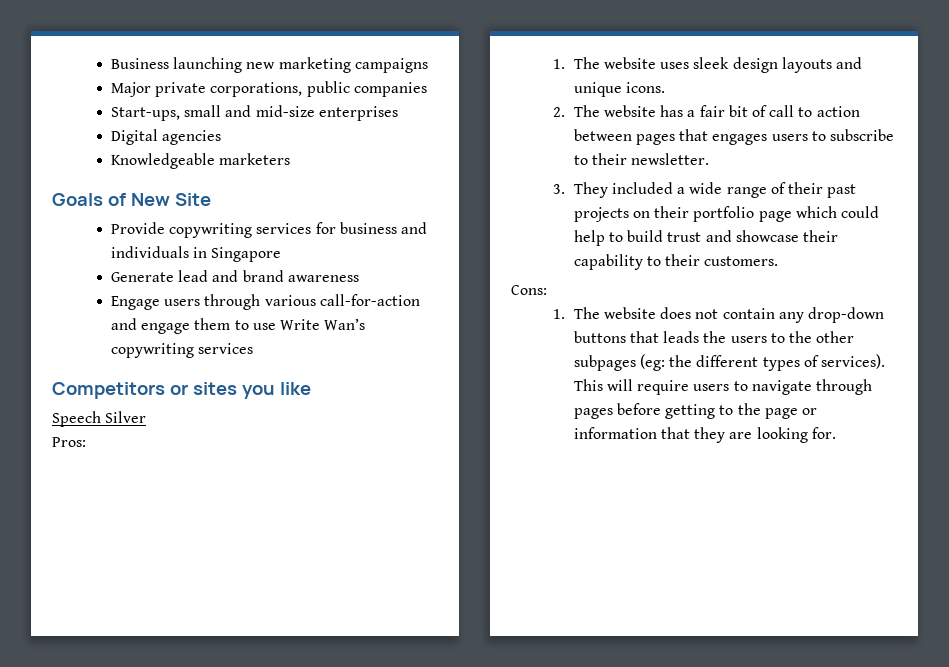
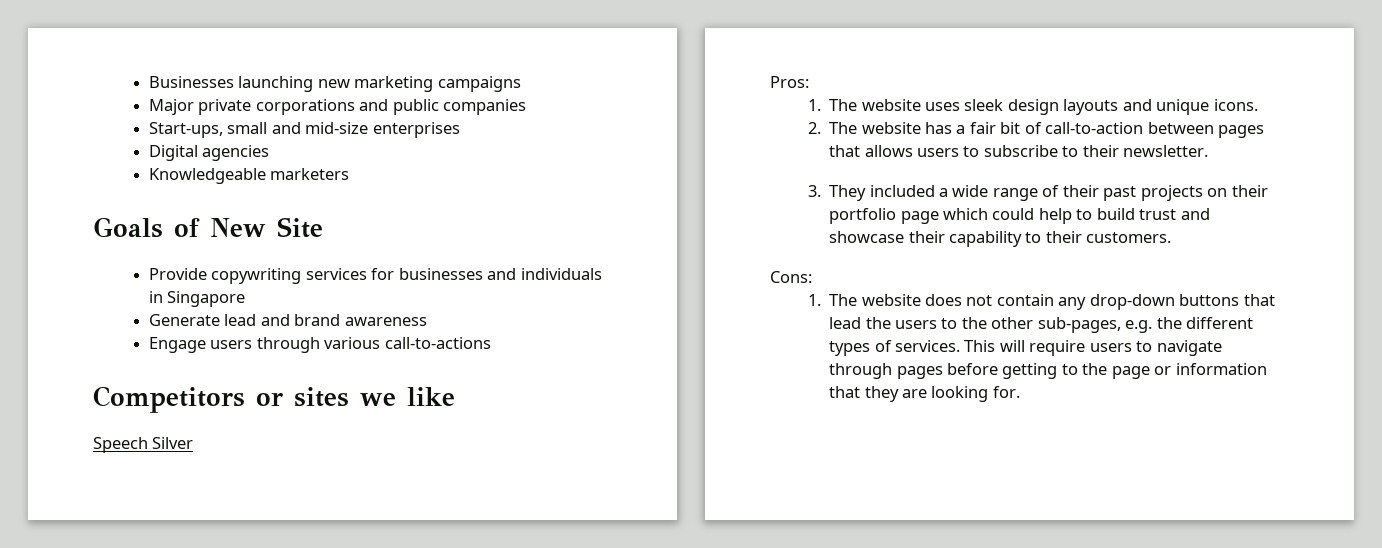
- Business launching new marketing campaigns
+ Businesses launching new marketing campaigns
- Major private corporations, public companies
+ Major private corporations and public companies
- Provide copywriting services for business and individuals in Singapore
+ Provide copywriting services for businesses and individuals in Singapore
- Engage users through various call-for-action and engage them to use Write Wan’s copywriting services
+ Engage users through various call-to-actions
- Competitors or sites you like
+ Competitors or sites we like
- 2. The website has a fair bit of call to action between pages that engages users to subscribe to their newsletter.
+ 2. The website has a fair bit of call-to-action between pages that allows users to subscribe to their newsletter.
- 1. The website does not contain any drop-down buttons that leads the users to the other subpages (eg: the different types of services).
+ 1. The website does not contain any drop-down buttons that lead the users to the other sub-pages, e.g. the different types of services.

